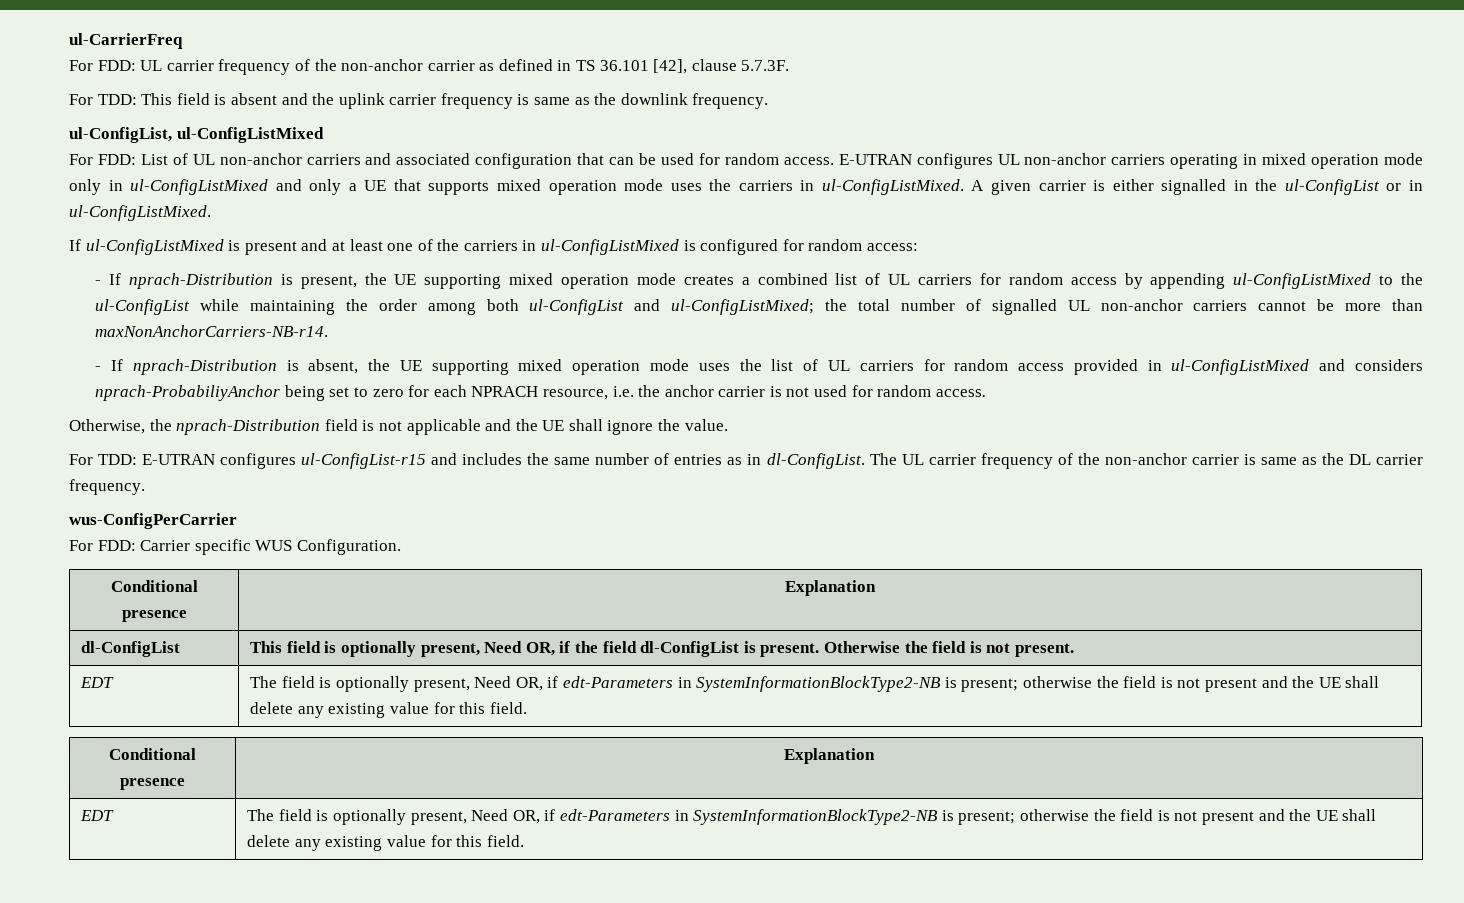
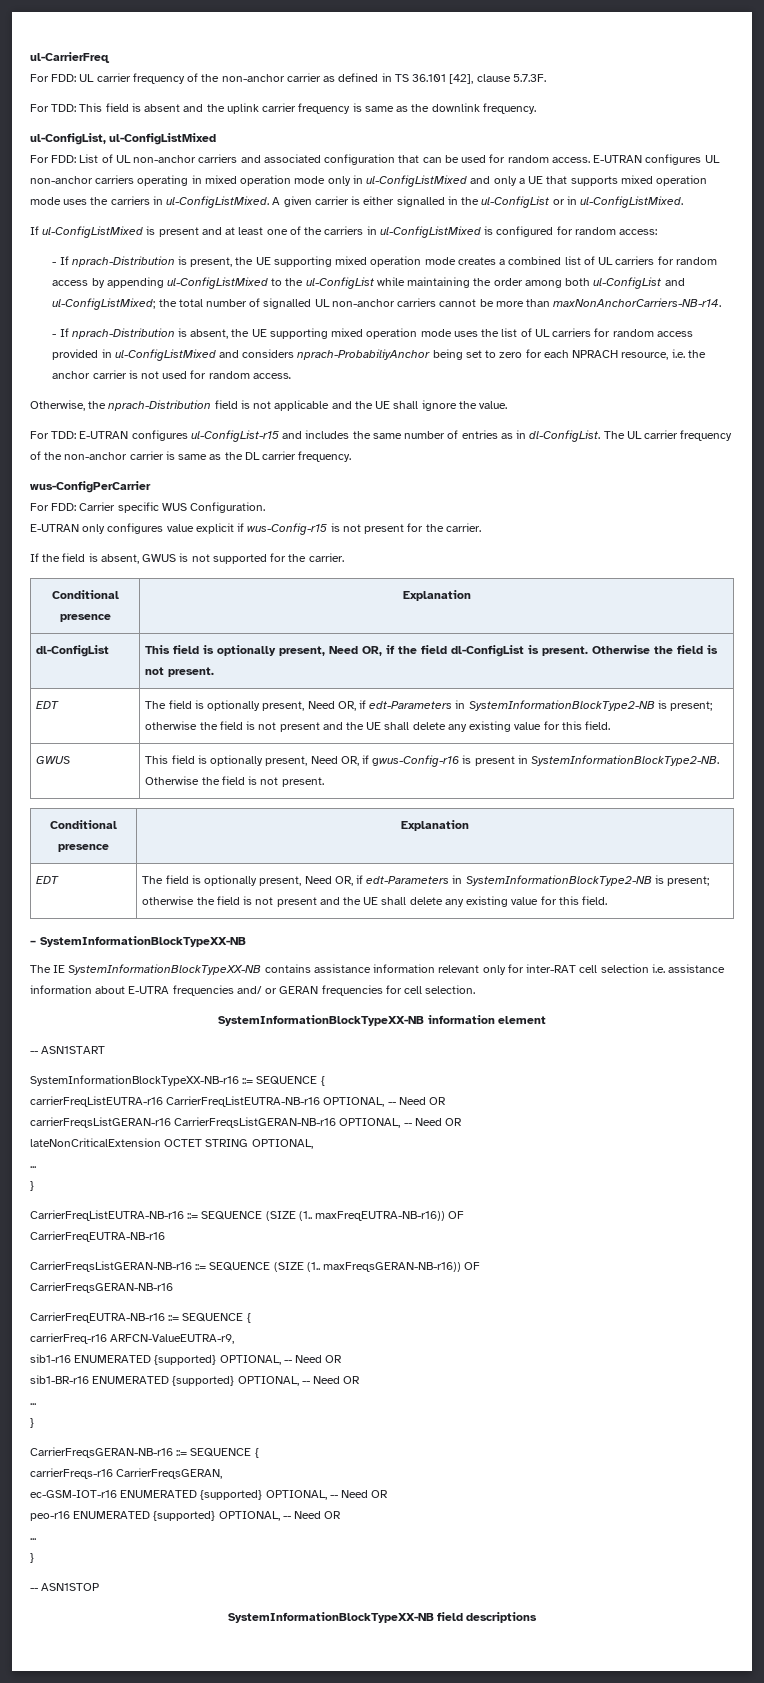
+ E-UTRAN only configures value explicit if wus-Config-r15 is not present for the carrier.
+ If the field is absent, GWUS is not supported for the carrier.
+ GWUS | This field is optionally present, Need OR, if gwus-Config-r16 is present in SystemInformationBlockType2-NB. Otherwise the field is not present.
+ – SystemInformationBlockTypeXX-NB
+ The IE SystemInformationBlockTypeXX-NB contains assistance information relevant only for inter-RAT cell selection i.e. assistance information about E-UTRA frequencies and/ or GERAN frequencies for cell selection.
+ SystemInformationBlockTypeXX-NB information element
+ -- ASN1START
+ SystemInformationBlockTypeXX-NB-r16 ::= SEQUENCE {
+ carrierFreqListEUTRA-r16 CarrierFreqListEUTRA-NB-r16 OPTIONAL, -- Need OR
+ carrierFreqsListGERAN-r16 CarrierFreqsListGERAN-NB-r16 OPTIONAL, -- Need OR
+ lateNonCriticalExtension OCTET STRING OPTIONAL,
+ ...
+ }
+ CarrierFreqListEUTRA-NB-r16 ::= SEQUENCE (SIZE (1.. maxFreqEUTRA-NB-r16)) OF
+ CarrierFreqEUTRA-NB-r16
+ CarrierFreqsListGERAN-NB-r16 ::= SEQUENCE (SIZE (1.. maxFreqsGERAN-NB-r16)) OF
+ CarrierFreqsGERAN-NB-r16
+ CarrierFreqEUTRA-NB-r16 ::= SEQUENCE {
+ carrierFreq-r16 ARFCN-ValueEUTRA-r9,
+ sib1-r16 ENUMERATED {supported} OPTIONAL, -- Need OR
+ sib1-BR-r16 ENUMERATED {supported} OPTIONAL, -- Need OR
+ ...
+ }
+ CarrierFreqsGERAN-NB-r16 ::= SEQUENCE {
+ carrierFreqs-r16 CarrierFreqsGERAN,
+ ec-GSM-IOT-r16 ENUMERATED {supported} OPTIONAL, -- Need OR
+ peo-r16 ENUMERATED {supported} OPTIONAL, -- Need OR
+ ...
+ }
+ -- ASN1STOP
+ SystemInformationBlockTypeXX-NB field descriptions

